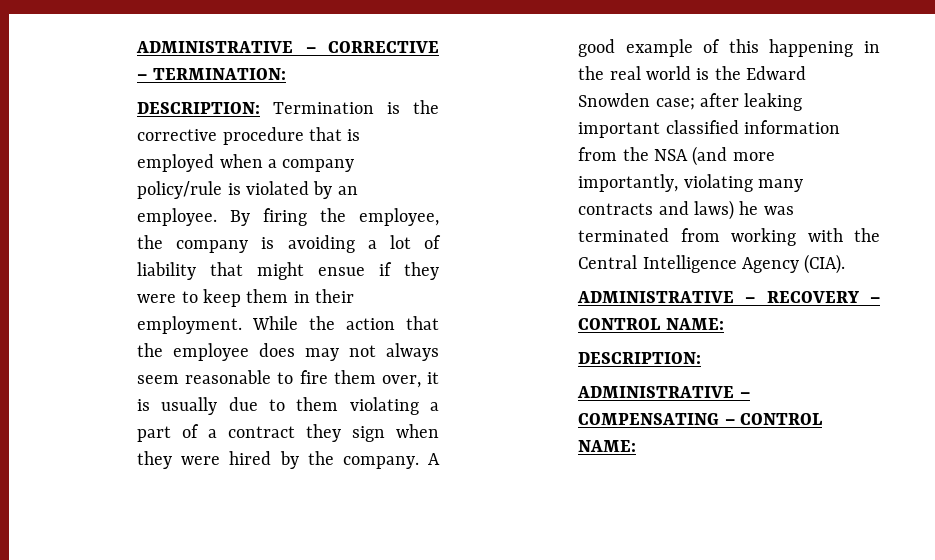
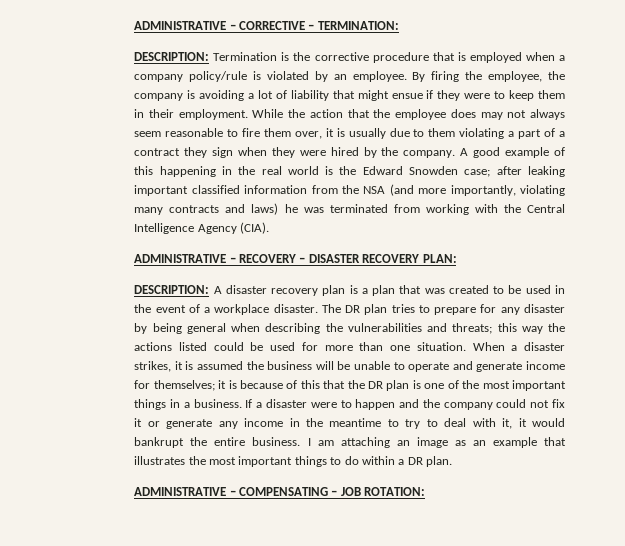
- ADMINISTRATIVE – RECOVERY – CONTROL NAME:
- DESCRIPTION:
+ ADMINISTRATIVE – RECOVERY – DISASTER RECOVERY PLAN:
+ DESCRIPTION: A disaster recovery plan is a plan that was created to be used in the event of a workplace disaster. The DR plan tries to prepare for any disaster by being general when describing the vulnerabilities and threats; this way the actions listed could be used for more than one situation. When a disaster strikes, it is assumed the business will be unable to operate and generate income for themselves; it is because of this that the DR plan is one of the most important things in a business. If a disaster were to happen and the company could not fix it or generate any income in the meantime to try to deal with it, it would bankrupt the entire business. I am attaching an image as an example that illustrates the most important things to do within a DR plan.
- ADMINISTRATIVE – COMPENSATING – CONTROL NAME:
+ ADMINISTRATIVE – COMPENSATING – JOB ROTATION:

